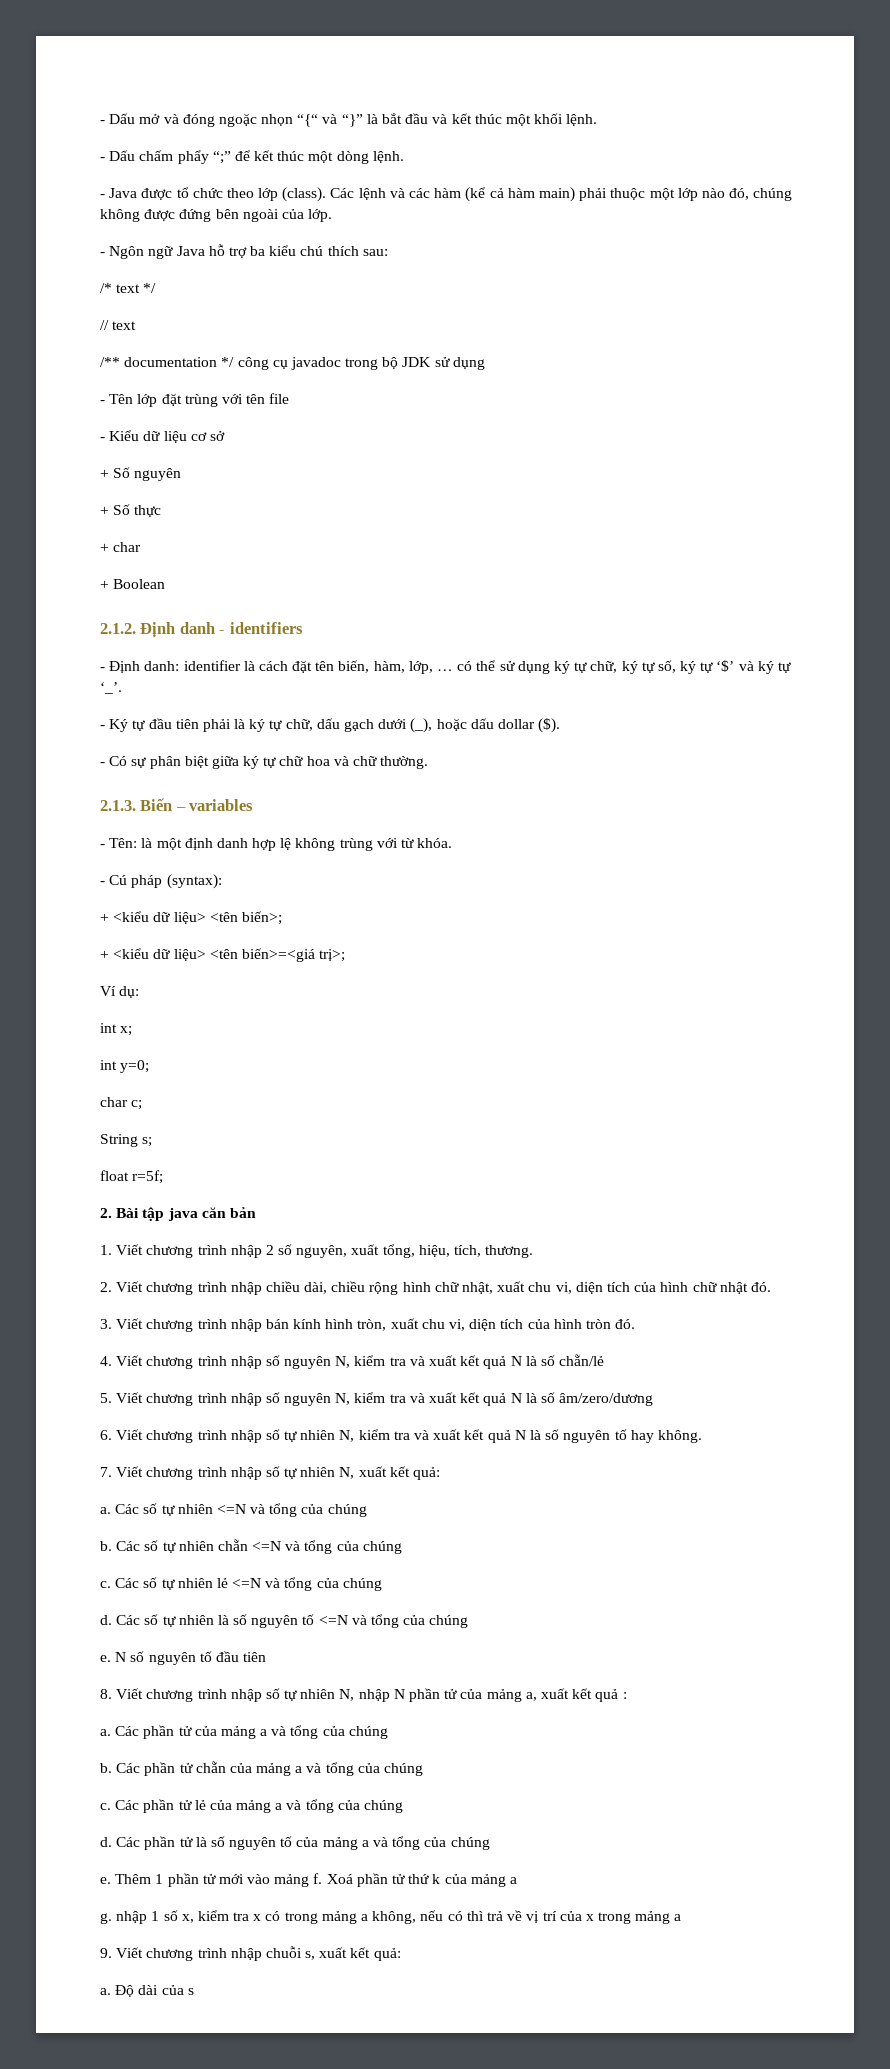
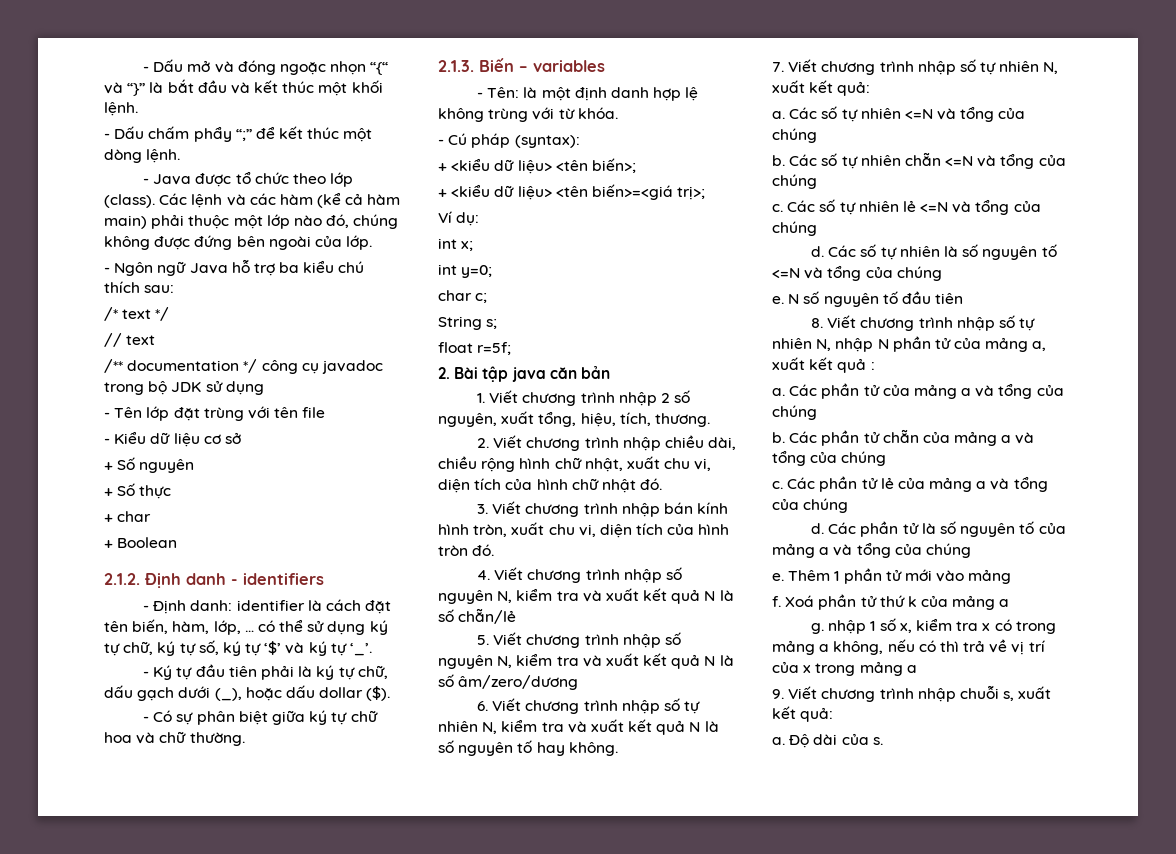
- Thêm 1 phần tử mới vào mảng f.
+ Thêm 1 phần tử mới vào mảng
+ f.
- Độ dài của s
+ Độ dài của s.

